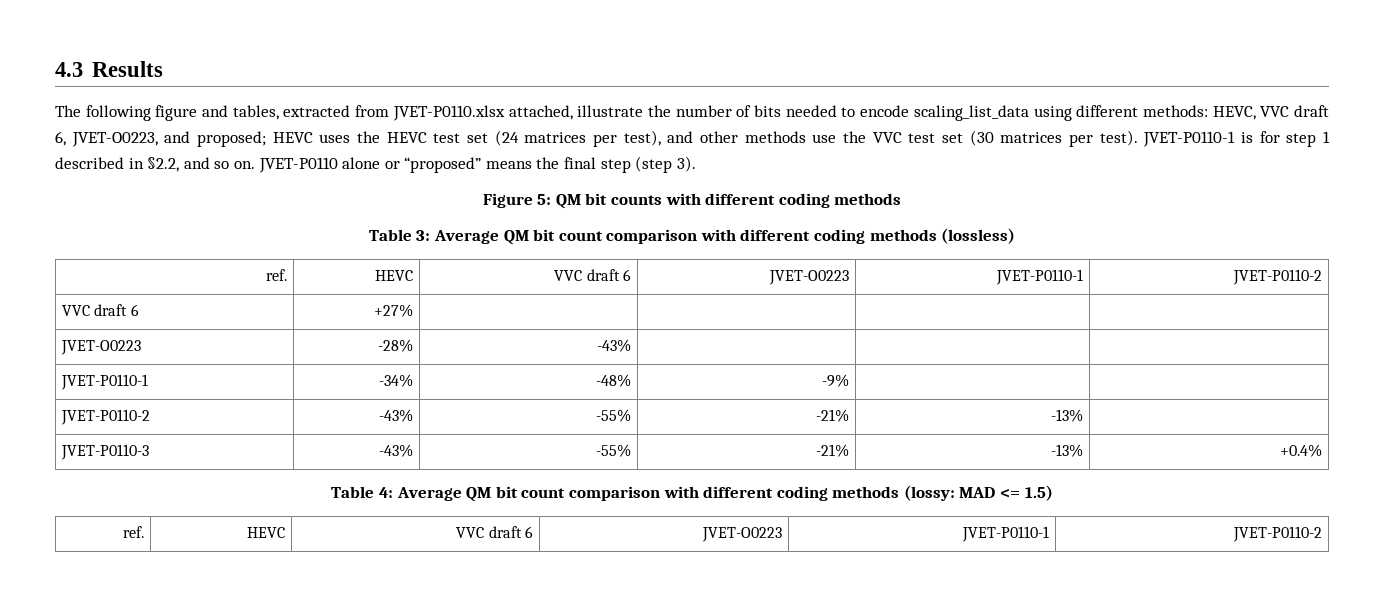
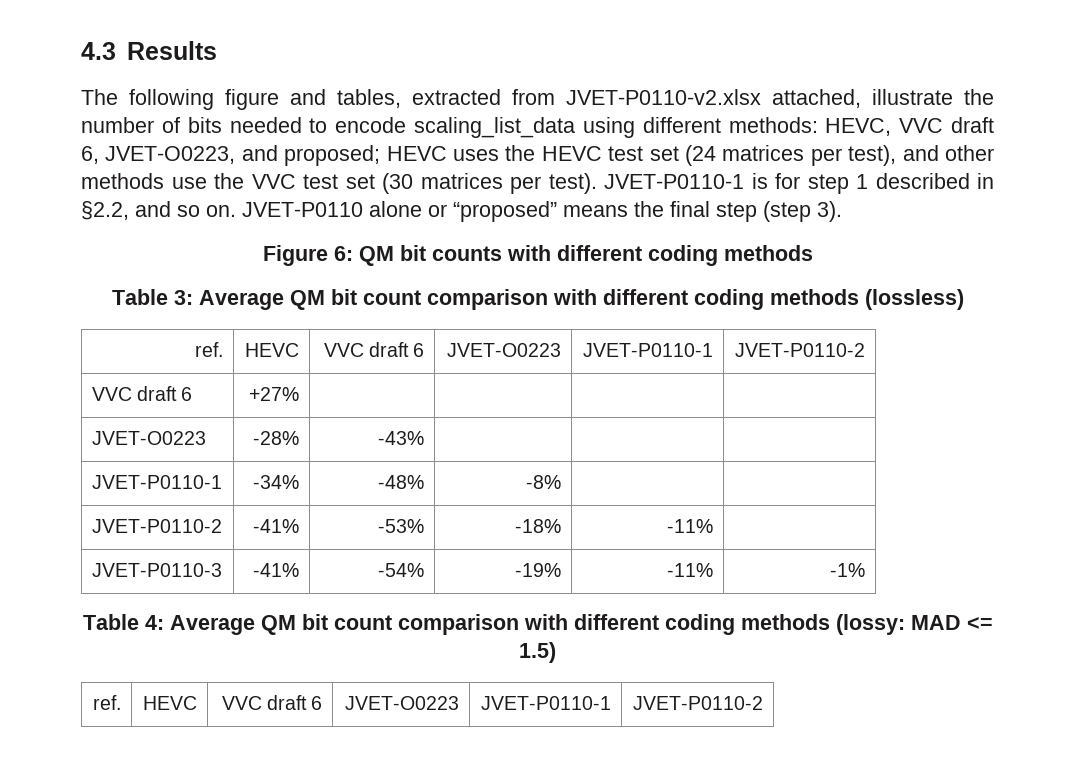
- The following figure and tables, extracted from JVET-P0110.xlsx attached, illustrate the number of bits needed to encode scaling_list_data using different methods: HEVC, VVC draft 6, JVET-O0223, and proposed; HEVC uses the HEVC test set (24 matrices per test), and other methods use the VVC test set (30 matrices per test).
+ The following figure and tables, extracted from JVET-P0110-v2.xlsx attached, illustrate the number of bits needed to encode scaling_list_data using different methods: HEVC, VVC draft 6, JVET-O0223, and proposed; HEVC uses the HEVC test set (24 matrices per test), and other methods use the VVC test set (30 matrices per test).
- Figure 5: QM bit counts with different coding methods
+ Figure 6: QM bit counts with different coding methods
- JVET-P0110-1 | -34% | -48% | -9% | |
+ JVET-P0110-1 | -34% | -48% | -8% | |
- JVET-P0110-2 | -43% | -55% | -21% | -13% |
- JVET-P0110-3 | -43% | -55% | -21% | -13% | +0.4%
+ JVET-P0110-2 | -41% | -53% | -18% | -11% |
+ JVET-P0110-3 | -41% | -54% | -19% | -11% | -1%

